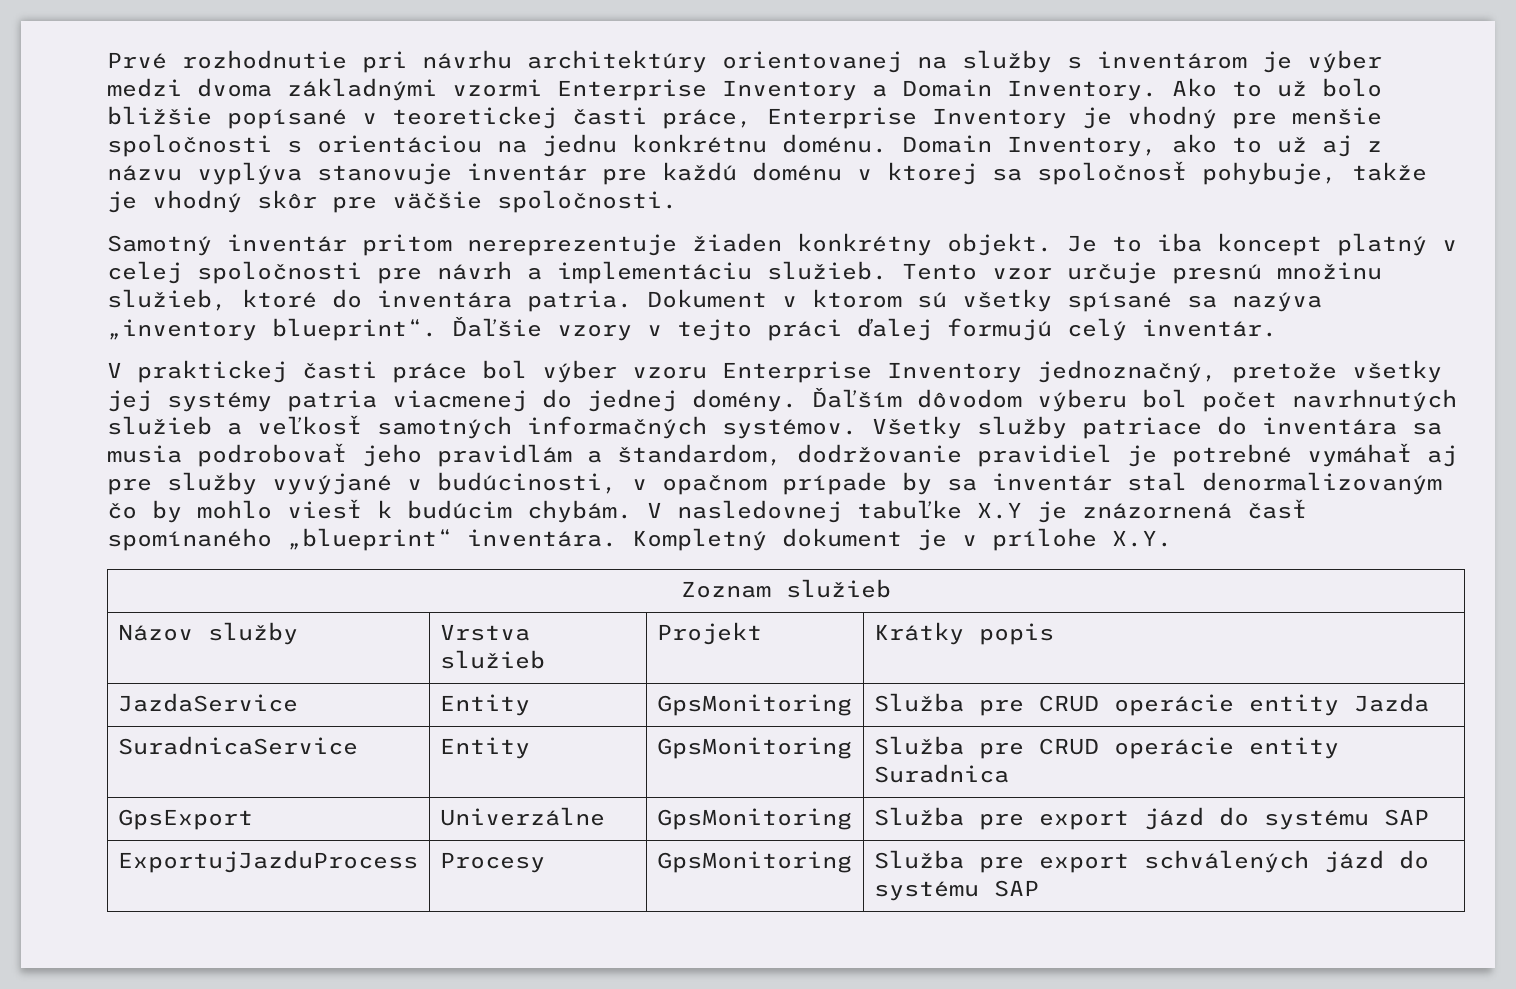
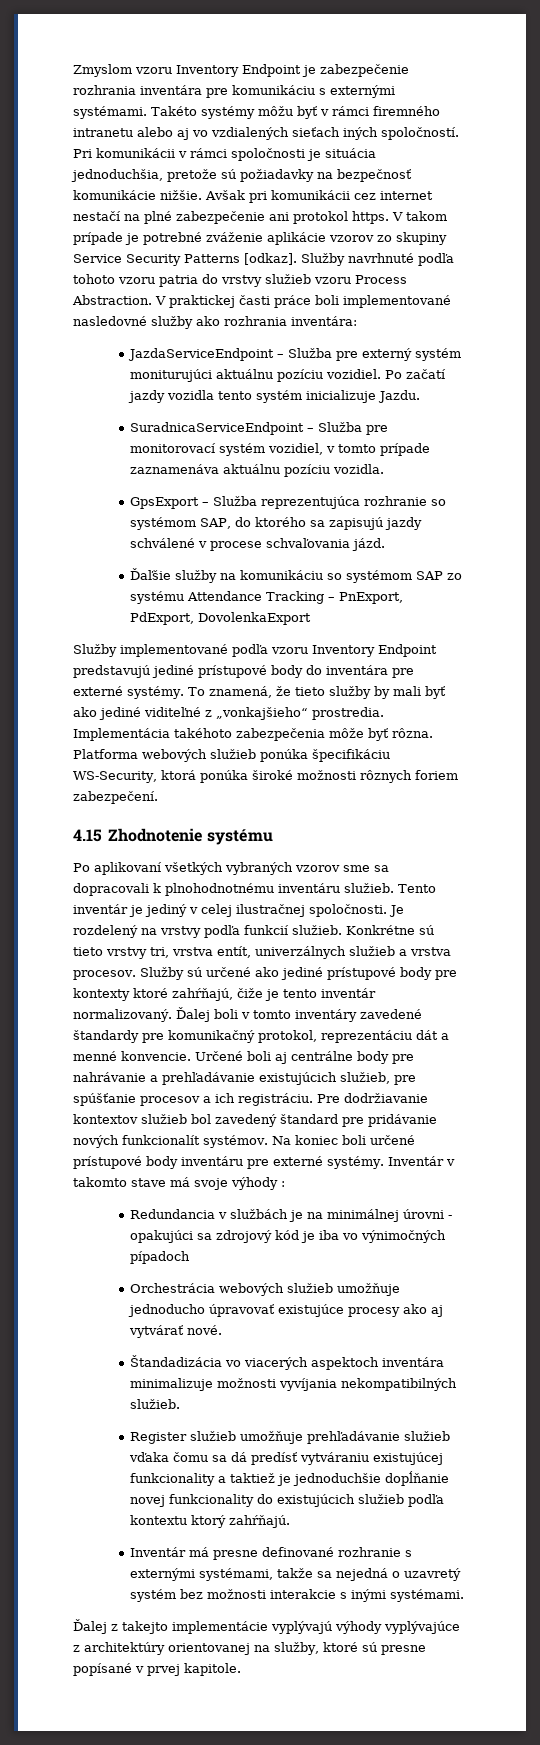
- Prvé rozhodnutie pri návrhu architektúry orientovanej na služby s inventárom je výber medzi dvoma základnými vzormi Enterprise Inventory a Domain Inventory. Ako to už bolo bližšie popísané v teoretickej časti práce, Enterprise Inventory je vhodný pre menšie spoločnosti s orientáciou na jednu konkrétnu doménu. Domain Inventory, ako to už aj z názvu vyplýva stanovuje inventár pre každú doménu v ktorej sa spoločnosť pohybuje, takže je vhodný skôr pre väčšie spoločnosti.
- Samotný inventár pritom nereprezentuje žiaden konkrétny objekt. Je to iba koncept platný v celej spoločnosti pre návrh a implementáciu služieb. Tento vzor určuje presnú množinu služieb, ktoré do inventára patria. Dokument v ktorom sú všetky spísané sa nazýva „inventory blueprint“. Ďaľšie vzory v tejto práci ďalej formujú celý inventár.
- V praktickej časti práce bol výber vzoru Enterprise Inventory jednoznačný, pretože všetky jej systémy patria viacmenej do jednej domény. Ďaľším dôvodom výberu bol počet navrhnutých služieb a veľkosť samotných informačných systémov. Všetky služby patriace do inventára sa musia podrobovať jeho pravidlám a štandardom, dodržovanie pravidiel je potrebné vymáhať aj pre služby vyvýjané v budúcinosti, v opačnom prípade by sa inventár stal denormalizovaným čo by mohlo viesť k budúcim chybám. V nasledovnej tabuľke X.Y je znázornená časť spomínaného „blueprint“ inventára. Kompletný dokument je v prílohe X.Y.
- Zoznam služieb
- Názov služby | Vrstva služieb | Projekt | Krátky popis
- JazdaService | Entity | GpsMonitoring | Služba pre CRUD operácie entity Jazda
- SuradnicaService | Entity | GpsMonitoring | Služba pre CRUD operácie entity Suradnica
- GpsExport | Univerzálne | GpsMonitoring | Služba pre export jázd do systému SAP
- ExportujJazduProcess | Procesy | GpsMonitoring | Služba pre export schválených jázd do systému SAP
+ Zmyslom vzoru Inventory Endpoint je zabezpečenie rozhrania inventára pre komunikáciu s externými systémami. Takéto systémy môžu byť v rámci firemného intranetu alebo aj vo vzdialených sieťach iných spoločností. Pri komunikácii v rámci spoločnosti je situácia jednoduchšia, pretože sú požiadavky na bezpečnosť komunikácie nižšie. Avšak pri komunikácii cez internet nestačí na plné zabezpečenie ani protokol https. V takom prípade je potrebné zváženie aplikácie vzorov zo skupiny Service Security Patterns [odkaz]. Služby navrhnuté podľa tohoto vzoru patria do vrstvy služieb vzoru Process Abstraction. V praktickej časti práce boli implementované nasledovné služby ako rozhrania inventára:
+ JazdaServiceEndpoint – Služba pre externý systém moniturujúci aktuálnu pozíciu vozidiel. Po začatí jazdy vozidla tento systém inicializuje Jazdu.
+ SuradnicaServiceEndpoint – Služba pre monitorovací systém vozidiel, v tomto prípade zaznamenáva aktuálnu pozíciu vozidla.
+ GpsExport – Služba reprezentujúca rozhranie so systémom SAP, do ktorého sa zapisujú jazdy schválené v procese schvaľovania jázd.
+ Ďaľšie služby na komunikáciu so systémom SAP zo systému Attendance Tracking – PnExport, PdExport, DovolenkaExport
+ Služby implementované podľa vzoru Inventory Endpoint predstavujú jediné prístupové body do inventára pre externé systémy. To znamená, že tieto služby by mali byť ako jediné viditeľné z „vonkajšieho“ prostredia. Implementácia takéhoto zabezpečenia môže byť rôzna. Platforma webových služieb ponúka špecifikáciu WS-Security, ktorá ponúka široké možnosti rôznych foriem zabezpečení.
+ 4.15 Zhodnotenie systému
+ Po aplikovaní všetkých vybraných vzorov sme sa dopracovali k plnohodnotnému inventáru služieb. Tento inventár je jediný v celej ilustračnej spoločnosti. Je rozdelený na vrstvy podľa funkcií služieb. Konkrétne sú tieto vrstvy tri, vrstva entít, univerzálnych služieb a vrstva procesov. Služby sú určené ako jediné prístupové body pre kontexty ktoré zahŕňajú, čiže je tento inventár normalizovaný. Ďalej boli v tomto inventáry zavedené štandardy pre komunikačný protokol, reprezentáciu dát a menné konvencie. Určené boli aj centrálne body pre nahrávanie a prehľadávanie existujúcich služieb, pre spúšťanie procesov a ich registráciu. Pre dodržiavanie kontextov služieb bol zavedený štandard pre pridávanie nových funkcionalít systémov. Na koniec boli určené prístupové body inventáru pre externé systémy. Inventár v takomto stave má svoje výhody :
+ Redundancia v službách je na minimálnej úrovni - opakujúci sa zdrojový kód je iba vo výnimočných pípadoch
+ Orchestrácia webových služieb umožňuje jednoducho úpravovať existujúce procesy ako aj vytvárať nové.
+ Štandadizácia vo viacerých aspektoch inventára minimalizuje možnosti vyvíjania nekompatibilných služieb.
+ Register služieb umožňuje prehľadávanie služieb vďaka čomu sa dá predísť vytváraniu existujúcej funkcionality a taktiež je jednoduchšie dopĺňanie novej funkcionality do existujúcich služieb podľa kontextu ktorý zahŕňajú.
+ Inventár má presne definované rozhranie s externými systémami, takže sa nejedná o uzavretý systém bez možnosti interakcie s inými systémami.
+ Ďalej z takejto implementácie vyplývajú výhody vyplývajúce z architektúry orientovanej na služby, ktoré sú presne popísané v prvej kapitole.

